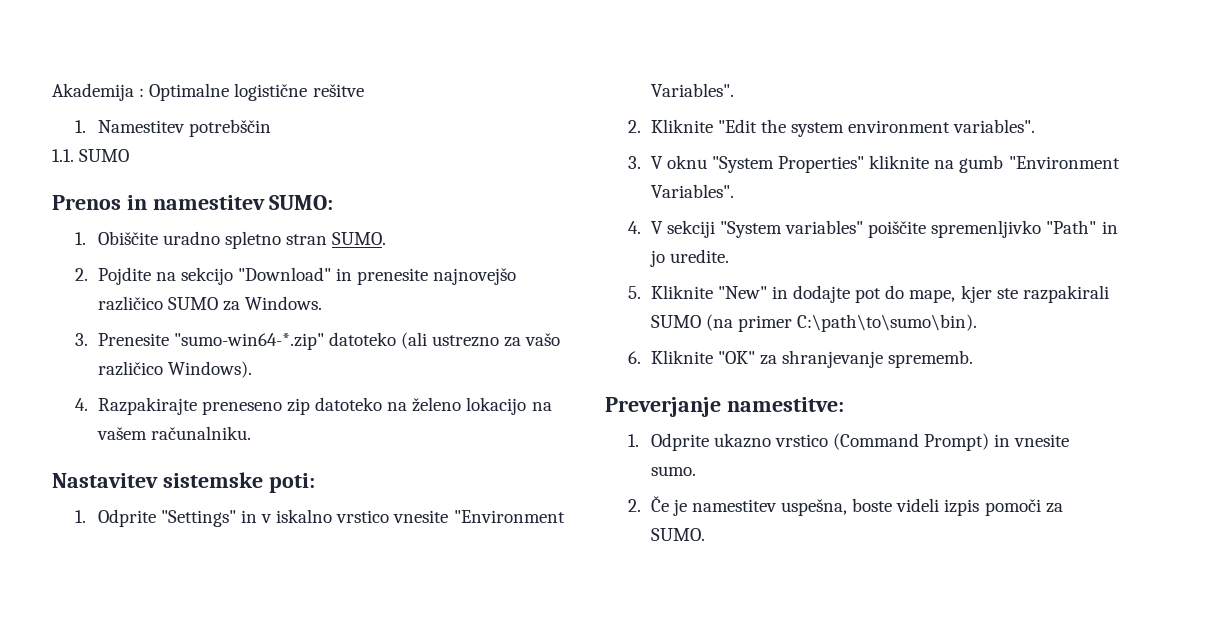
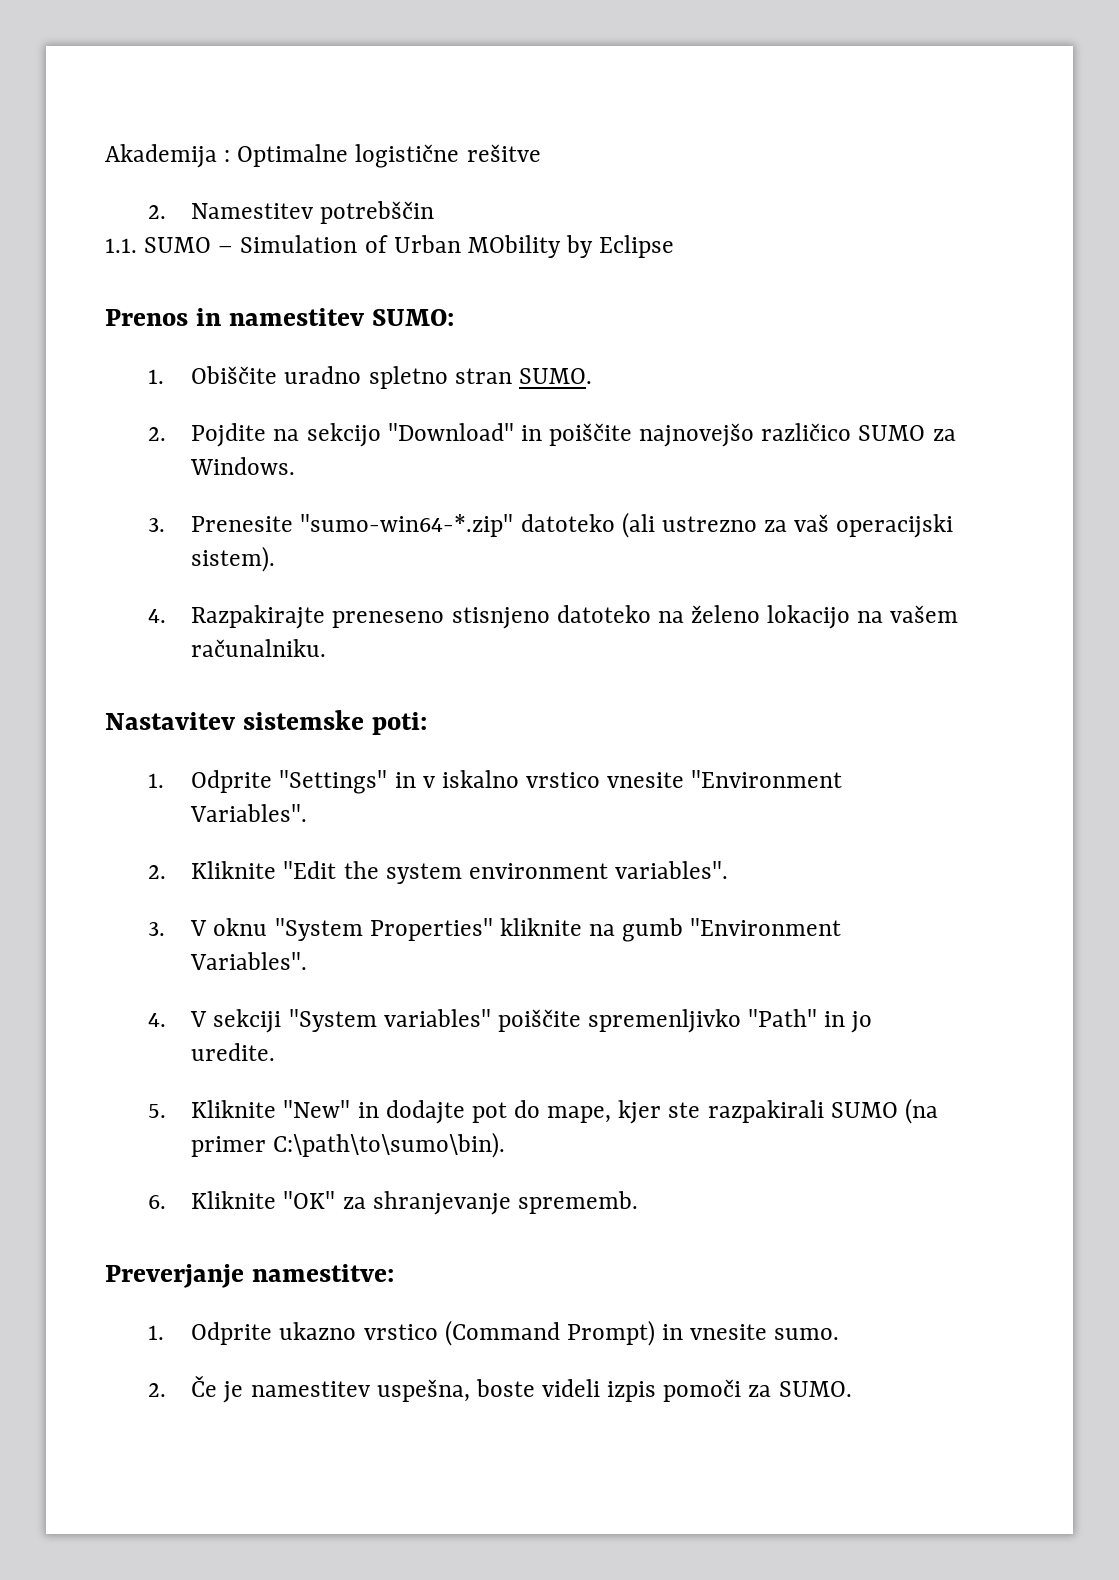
- 1. Namestitev potrebščin
+ 2. Namestitev potrebščin
- 1.1. SUMO
+ 1.1. SUMO – Simulation of Urban MObility by Eclipse
- 2. Pojdite na sekcijo "Download" in prenesite najnovejšo različico SUMO za Windows.
+ 2. Pojdite na sekcijo "Download" in poiščite najnovejšo različico SUMO za Windows.
- 3. Prenesite "sumo-win64-*.zip" datoteko (ali ustrezno za vašo različico Windows).
+ 3. Prenesite "sumo-win64-*.zip" datoteko (ali ustrezno za vaš operacijski sistem).
- 4. Razpakirajte preneseno zip datoteko na želeno lokacijo na vašem računalniku.
+ 4. Razpakirajte preneseno stisnjeno datoteko na želeno lokacijo na vašem računalniku.

